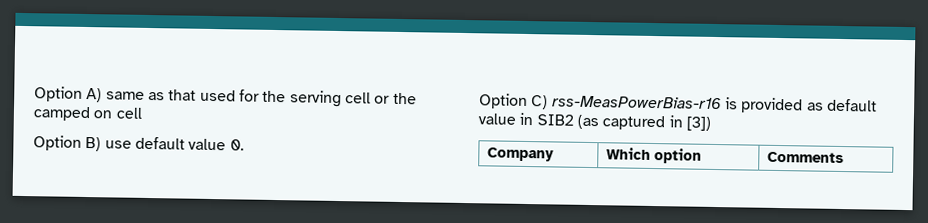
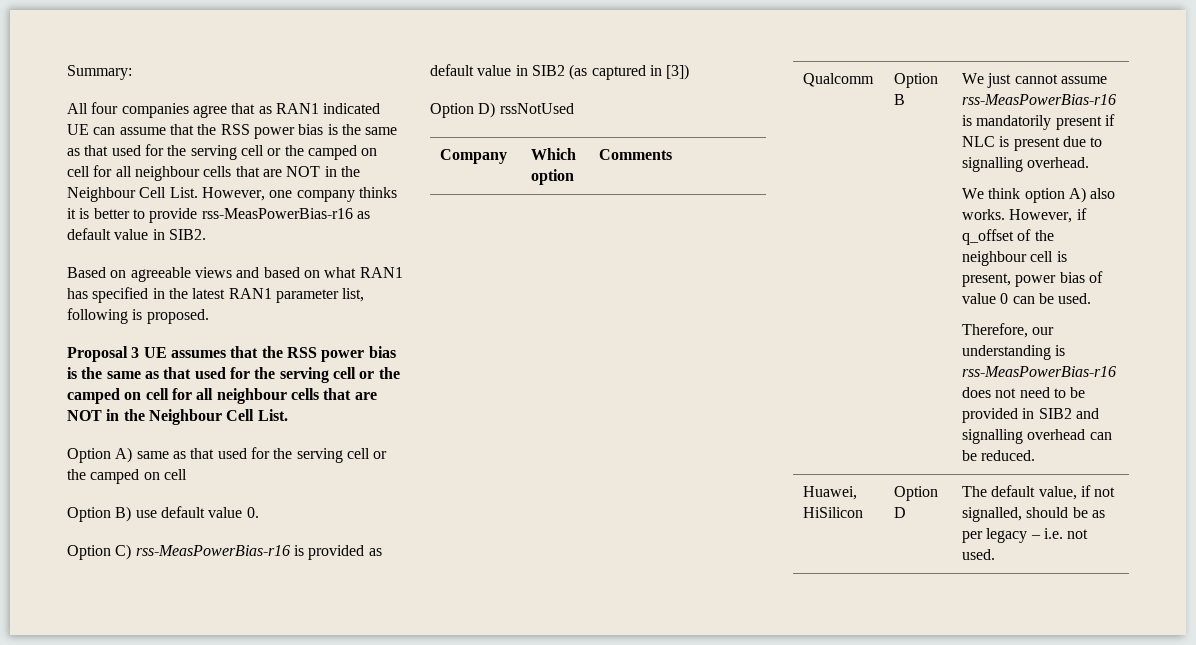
+ Summary:
+ All four companies agree that as RAN1 indicated UE can assume that the RSS power bias is the same as that used for the serving cell or the camped on cell for all neighbour cells that are NOT in the Neighbour Cell List. However, one company thinks it is better to provide rss-MeasPowerBias-r16 as default value in SIB2.
+ Based on agreeable views and based on what RAN1 has specified in the latest RAN1 parameter list, following is proposed.
+ Proposal 3 UE assumes that the RSS power bias is the same as that used for the serving cell or the camped on cell for all neighbour cells that are NOT in the Neighbour Cell List.
+ Option D) rssNotUsed
+ Qualcomm | Option B | We just cannot assume rss-MeasPowerBias-r16 is mandatorily present if NLC is present due to signalling overhead.
+ We think option A) also works. However, if q_offset of the neighbour cell is present, power bias of value 0 can be used.
+ Therefore, our understanding is rss-MeasPowerBias-r16 does not need to be provided in SIB2 and signalling overhead can be reduced.
+ Huawei, HiSilicon | Option D | The default value, if not signalled, should be as per legacy – i.e. not used.

